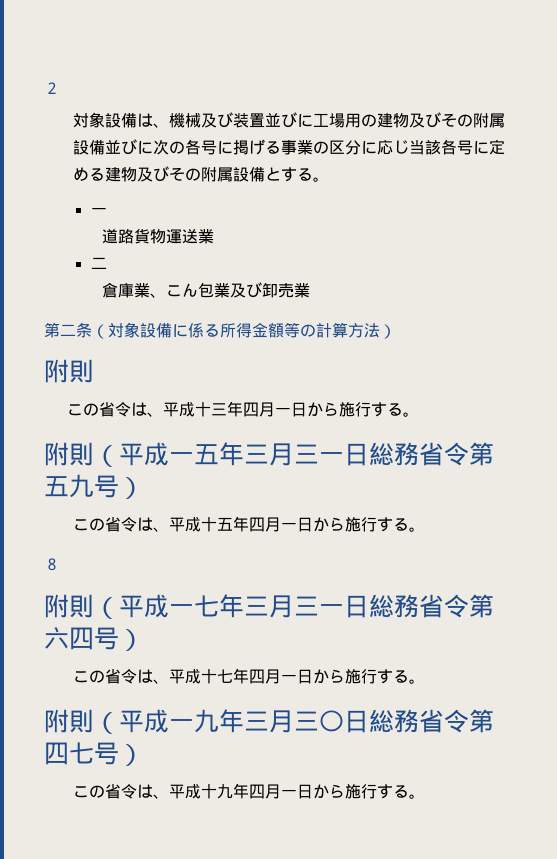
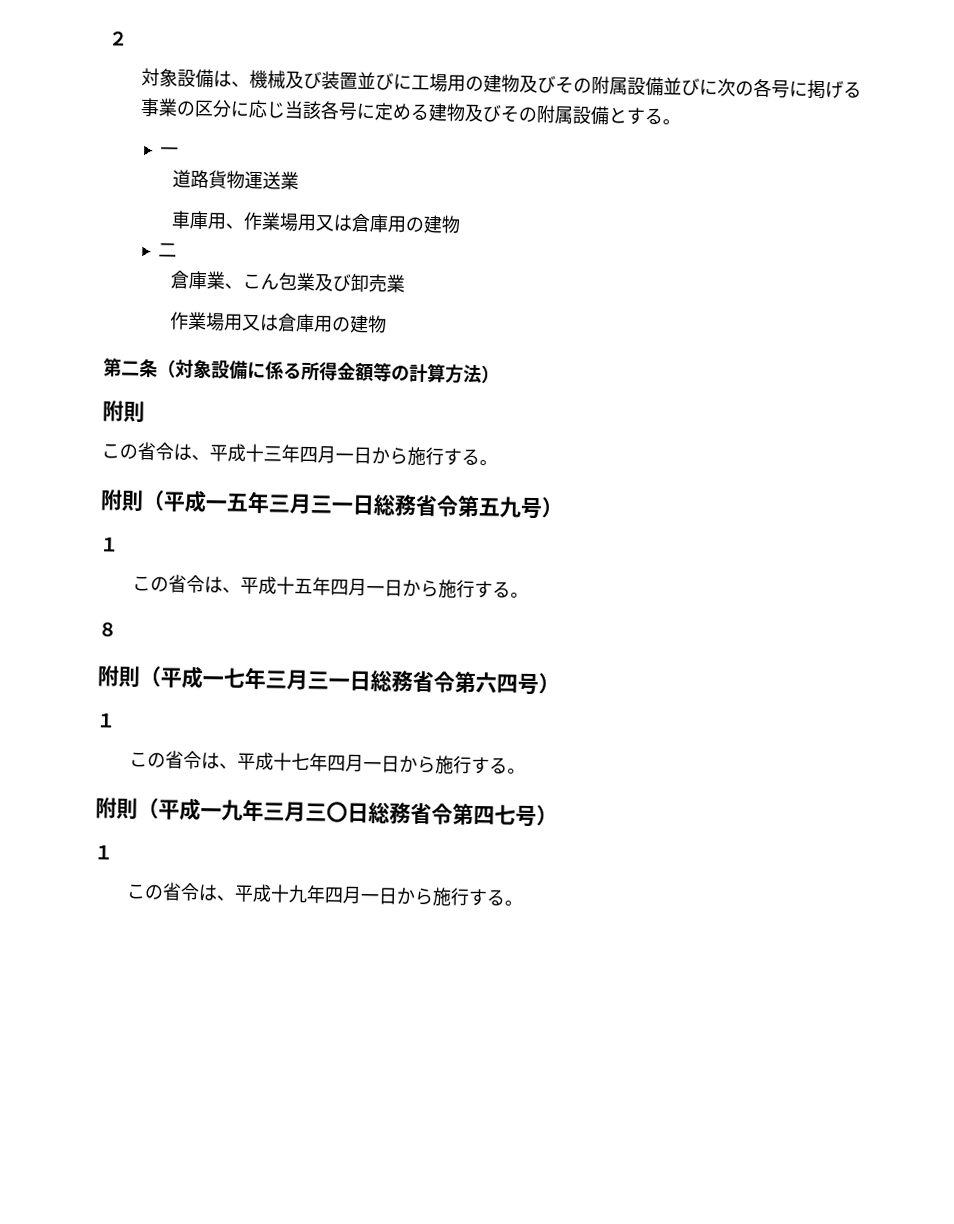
+ 車庫用、作業場用又は倉庫用の建物
  倉庫業、こん包業及び卸売業
+ 作業場用又は倉庫用の建物
  附則（平成一五年三月三一日総務省令第五九号）
+ １
  附則（平成一七年三月三一日総務省令第六四号）
+ １
  附則（平成一九年三月三〇日総務省令第四七号）
+ １

